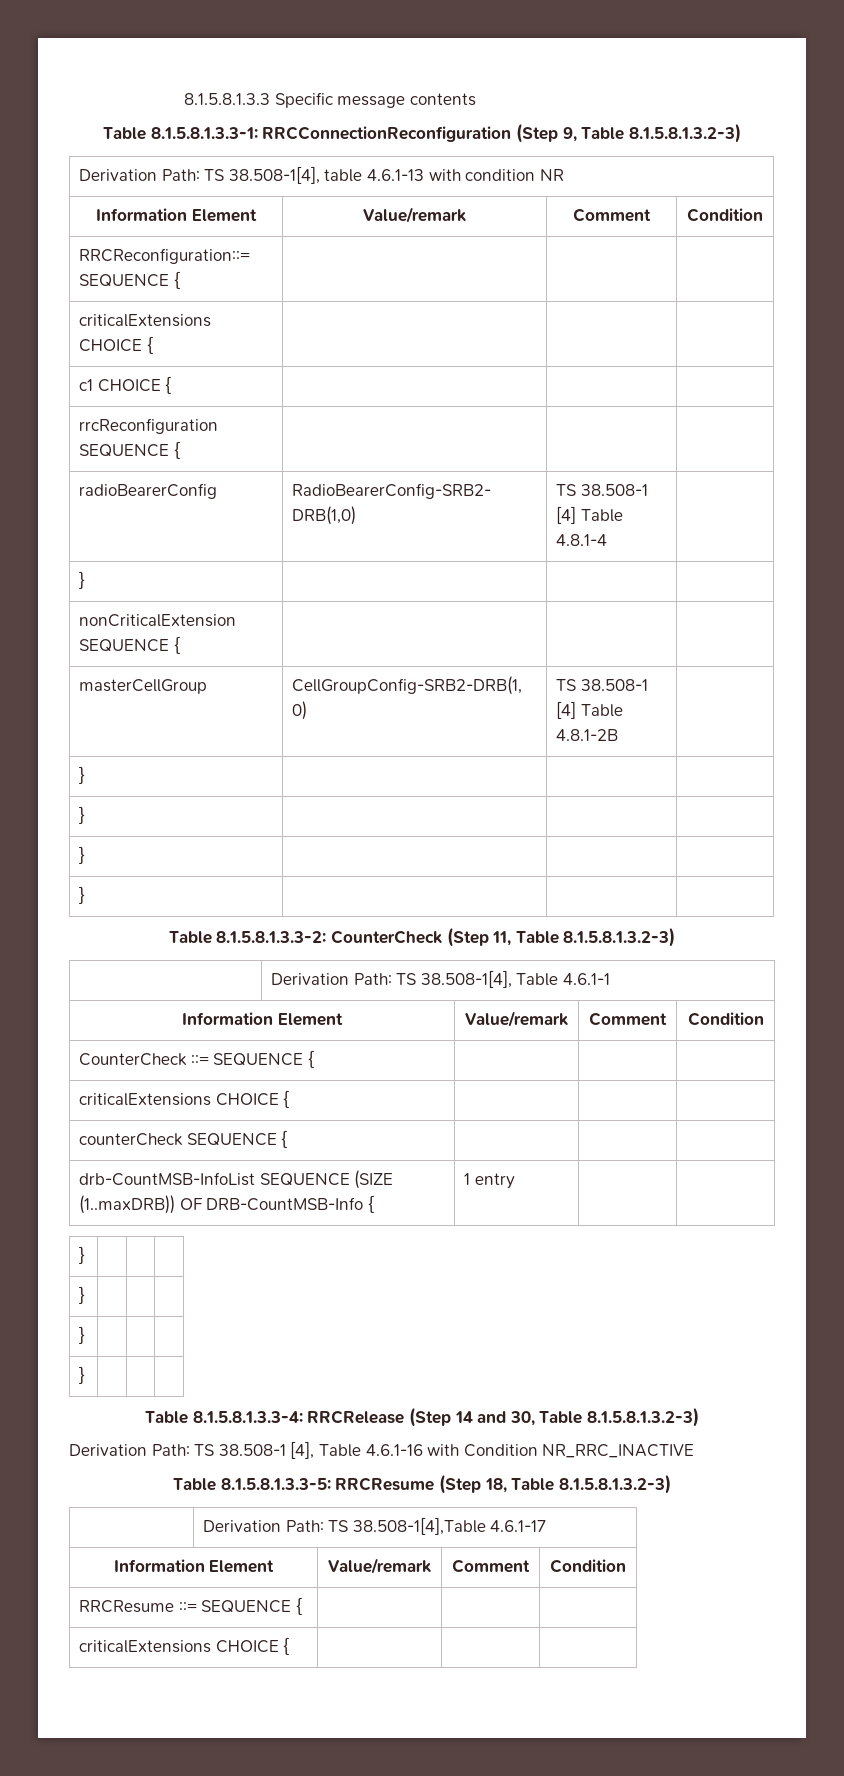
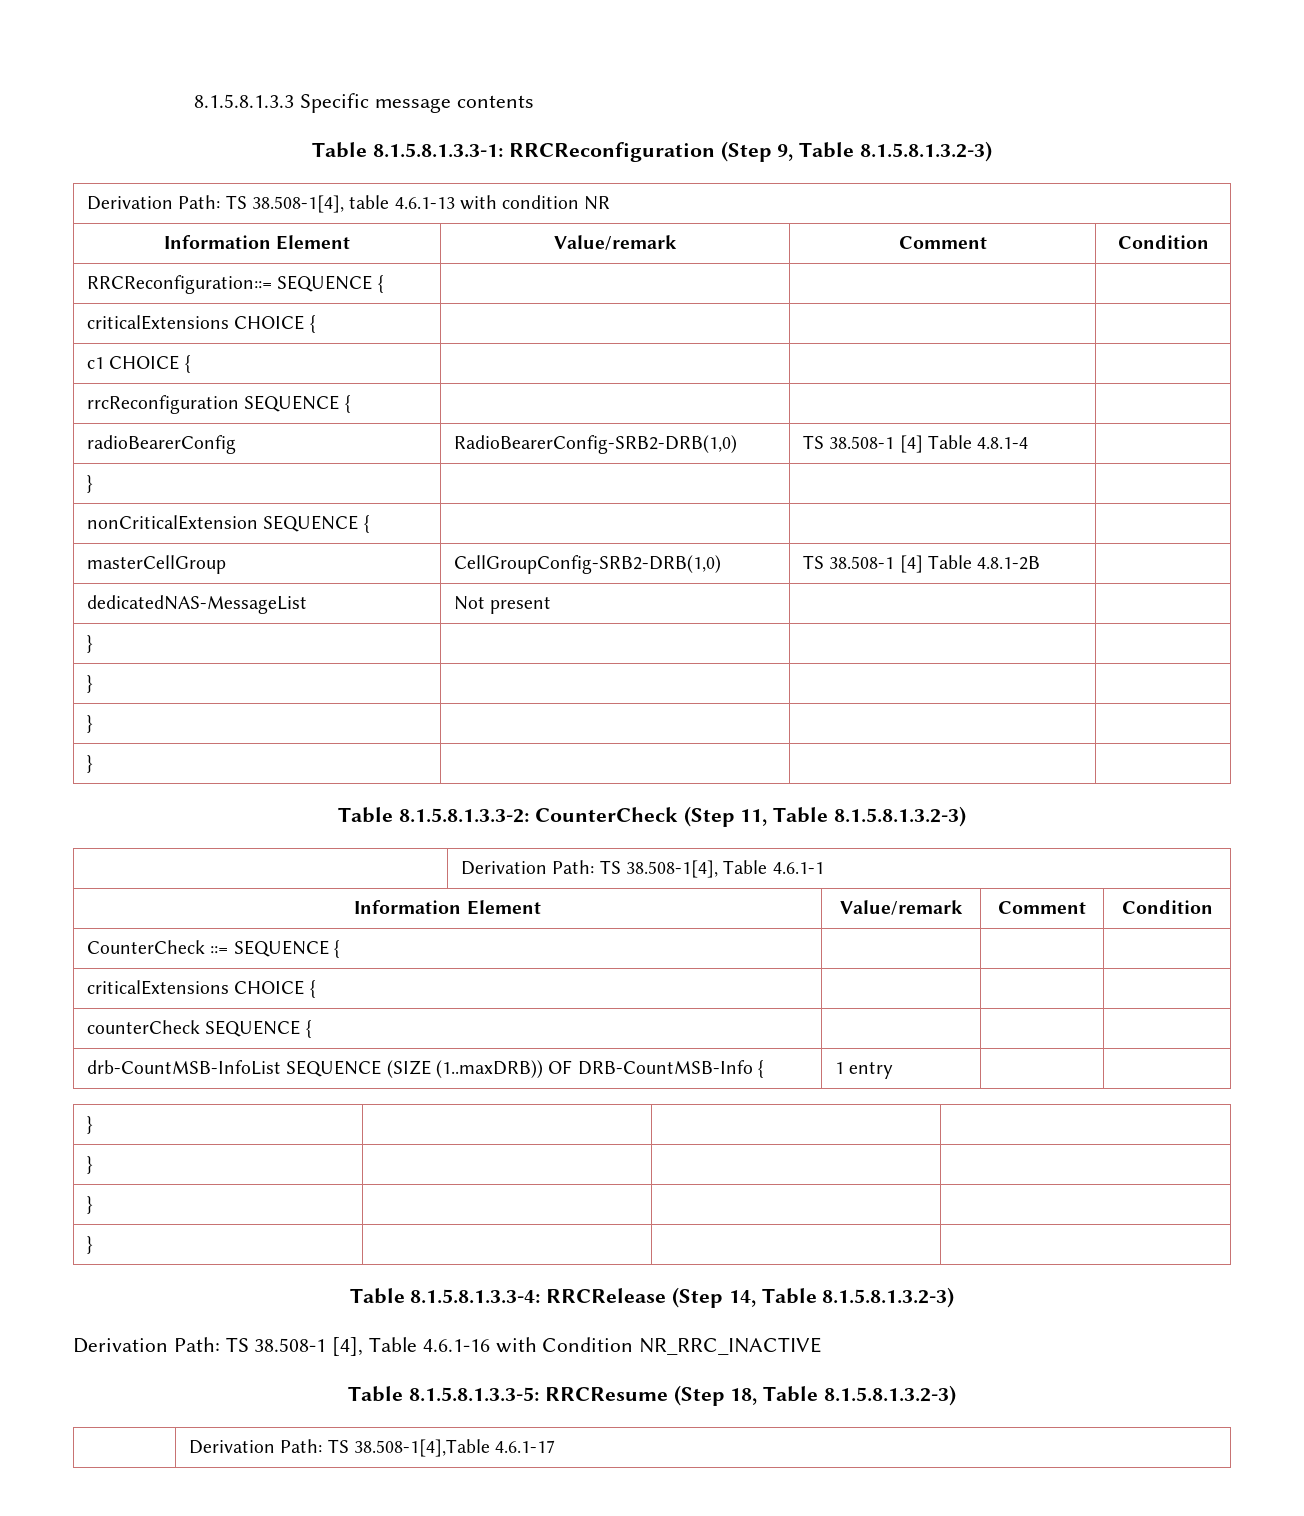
- Table 8.1.5.8.1.3.3-1: RRCConnectionReconfiguration (Step 9, Table 8.1.5.8.1.3.2-3)
+ Table 8.1.5.8.1.3.3-1: RRCReconfiguration (Step 9, Table 8.1.5.8.1.3.2-3)
+ dedicatedNAS-MessageList | Not present | |
- Table 8.1.5.8.1.3.3-4: RRCRelease (Step 14 and 30, Table 8.1.5.8.1.3.2-3)
+ Table 8.1.5.8.1.3.3-4: RRCRelease (Step 14, Table 8.1.5.8.1.3.2-3)
  | Derivation Path: TS 38.508-1[4],Table 4.6.1-17
- Information Element | Value/remark | Comment | Condition
- RRCResume ::= SEQUENCE { | | |
- criticalExtensions CHOICE { | | |

